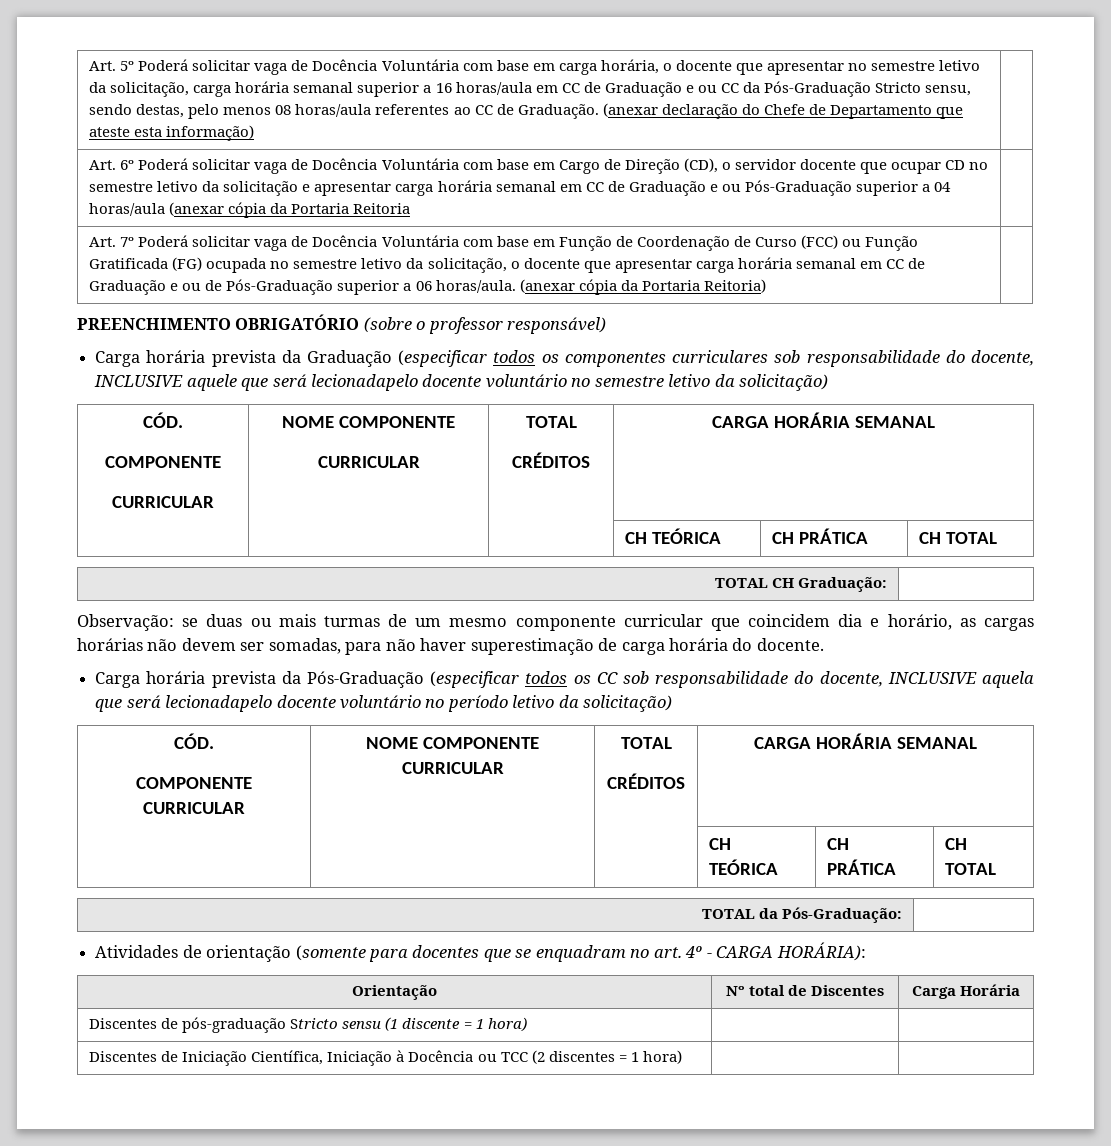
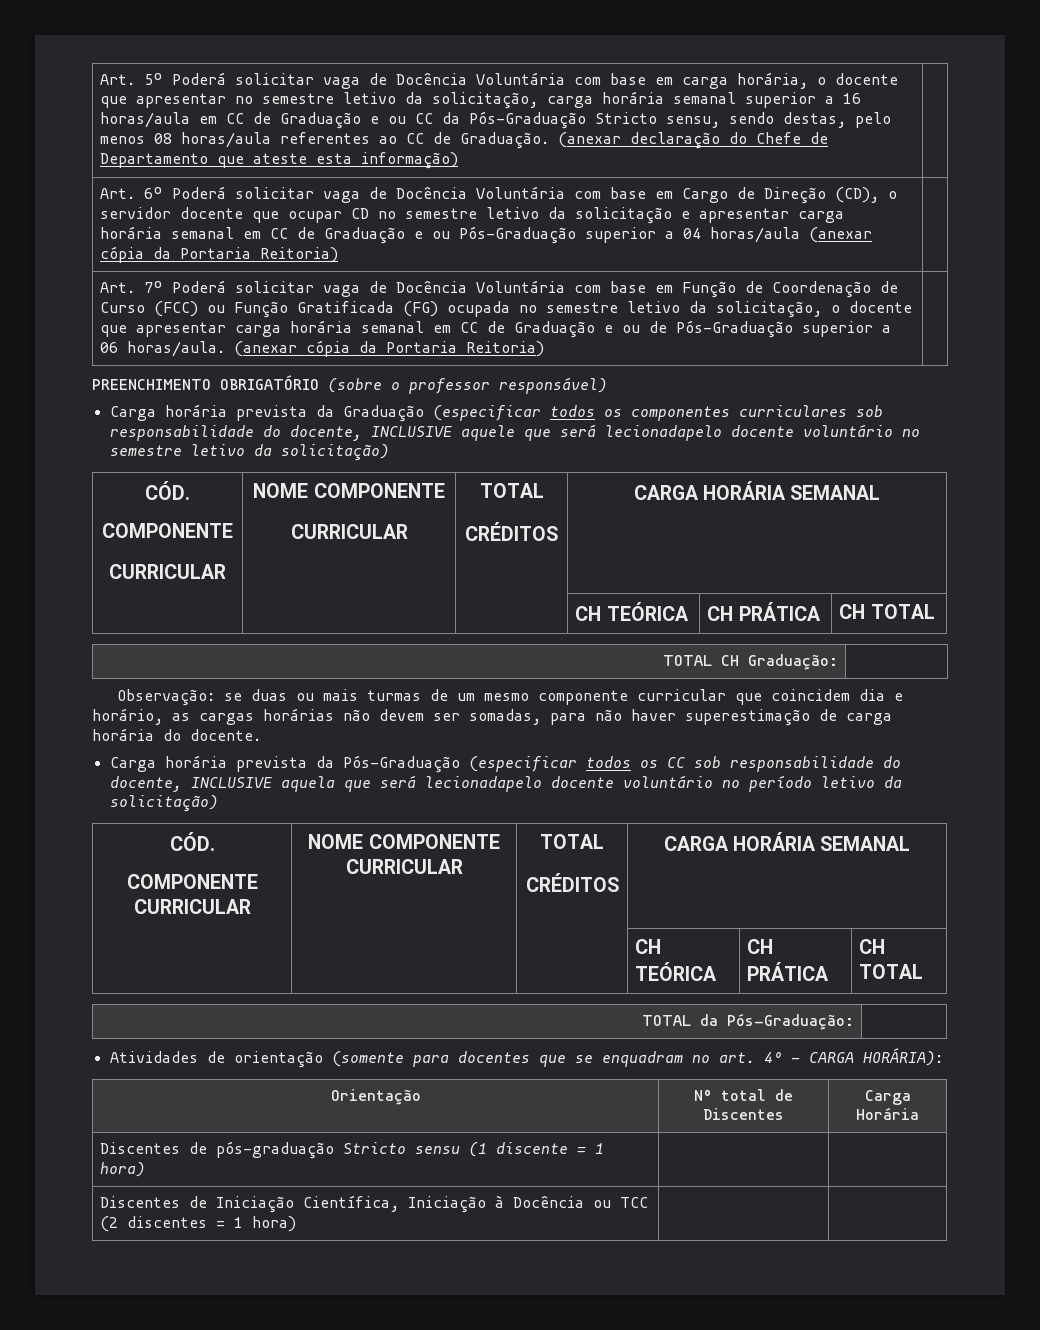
- Art. 6º Poderá solicitar vaga de Docência Voluntária com base em Cargo de Direção (CD), o servidor docente que ocupar CD no semestre letivo da solicitação e apresentar carga horária semanal em CC de Graduação e ou Pós-Graduação superior a 04 horas/aula (anexar cópia da Portaria Reitoria
+ Art. 6º Poderá solicitar vaga de Docência Voluntária com base em Cargo de Direção (CD), o servidor docente que ocupar CD no semestre letivo da solicitação e apresentar carga horária semanal em CC de Graduação e ou Pós-Graduação superior a 04 horas/aula (anexar cópia da Portaria Reitoria)

